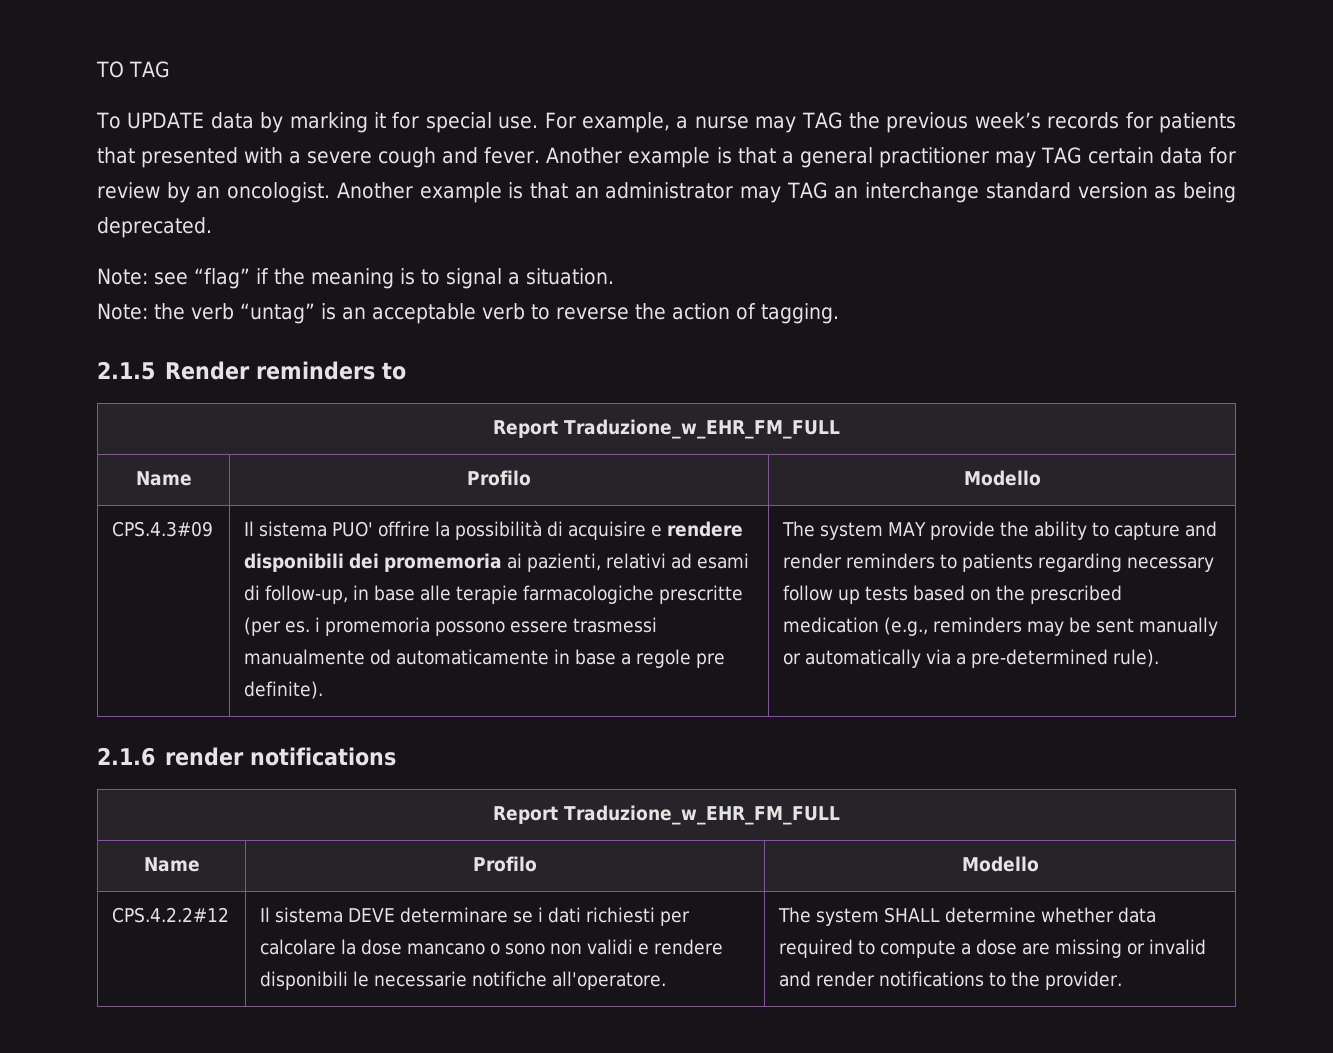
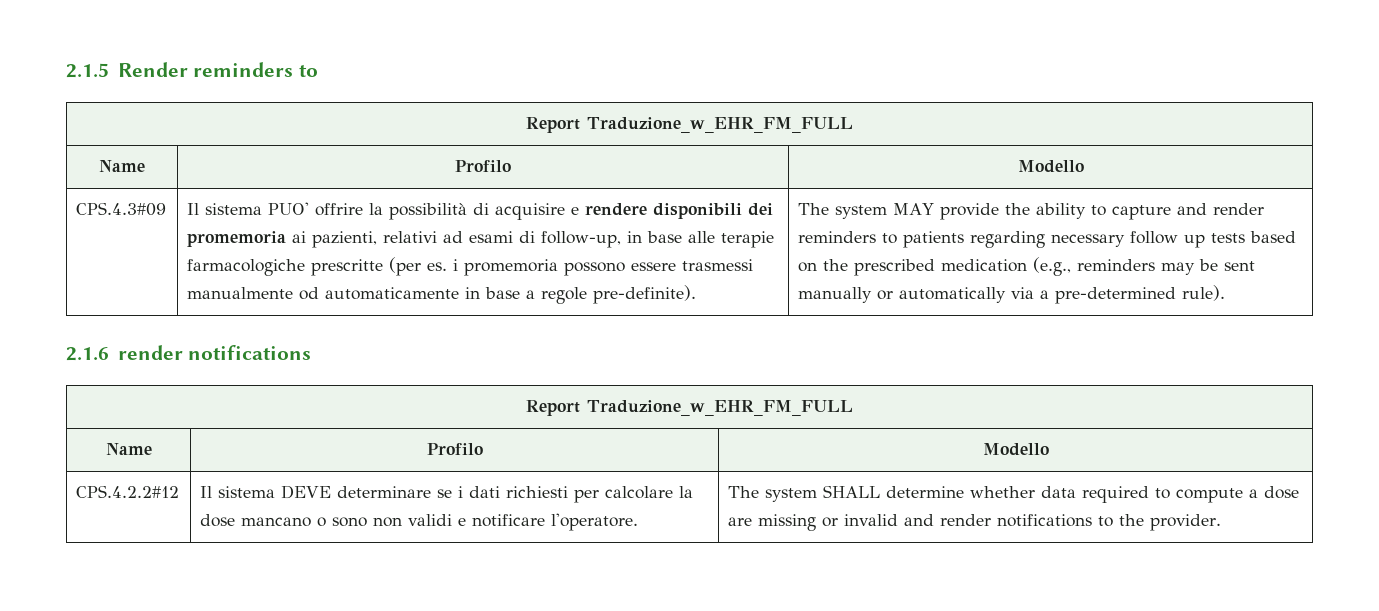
- TO TAG
- To UPDATE data by marking it for special use. For example, a nurse may TAG the previous week’s records for patients that presented with a severe cough and fever. Another example is that a general practitioner may TAG certain data for review by an oncologist. Another example is that an administrator may TAG an interchange standard version as being deprecated.
- Note: see “flag” if the meaning is to signal a situation.
- Note: the verb “untag” is an acceptable verb to reverse the action of tagging.
- Il sistema PUO' offrire la possibilità di acquisire e rendere disponibili dei promemoria ai pazienti, relativi ad esami di follow-up, in base alle terapie farmacologiche prescritte (per es. i promemoria possono essere trasmessi manualmente od automaticamente in base a regole pre definite).
+ Il sistema PUO' offrire la possibilità di acquisire e rendere disponibili dei promemoria ai pazienti, relativi ad esami di follow-up, in base alle terapie farmacologiche prescritte (per es. i promemoria possono essere trasmessi manualmente od automaticamente in base a regole pre-definite).
- Il sistema DEVE determinare se i dati richiesti per calcolare la dose mancano o sono non validi e rendere disponibili le necessarie notifiche all'operatore.
+ Il sistema DEVE determinare se i dati richiesti per calcolare la dose mancano o sono non validi e notificare l'operatore.

